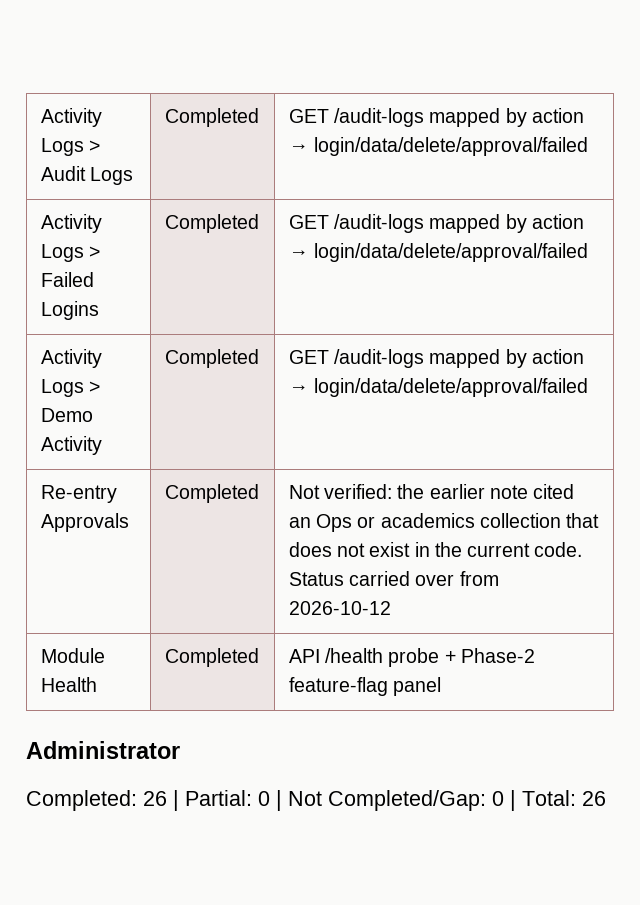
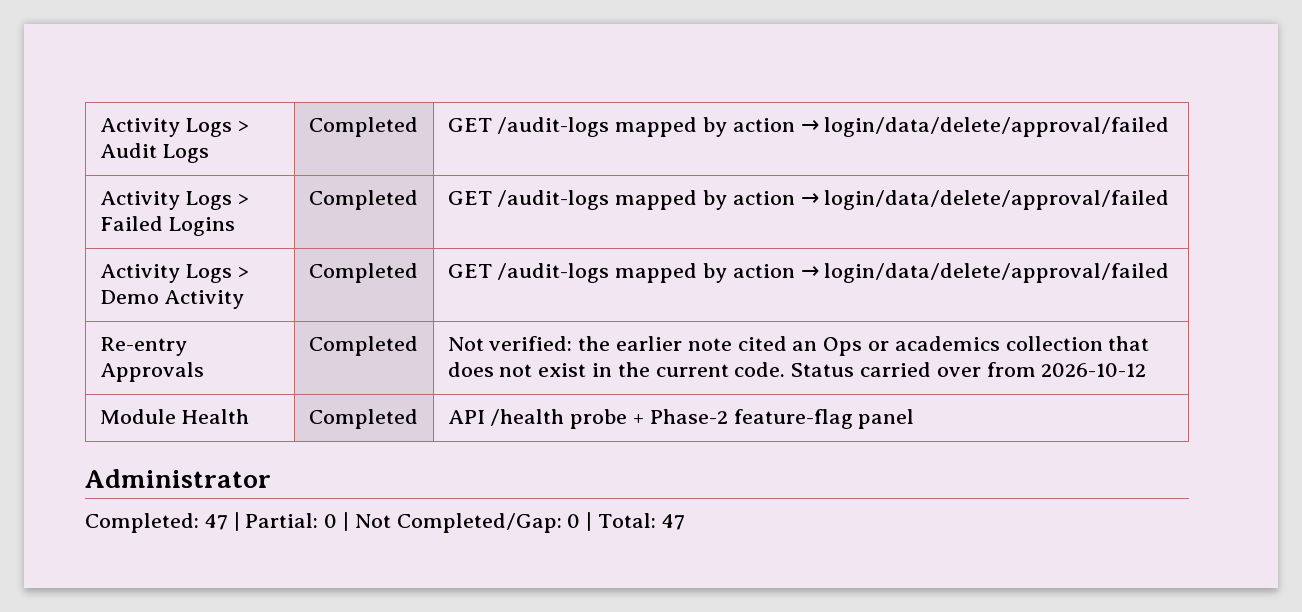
- Completed: 26 | Partial: 0 | Not Completed/Gap: 0 | Total: 26
+ Completed: 47 | Partial: 0 | Not Completed/Gap: 0 | Total: 47

